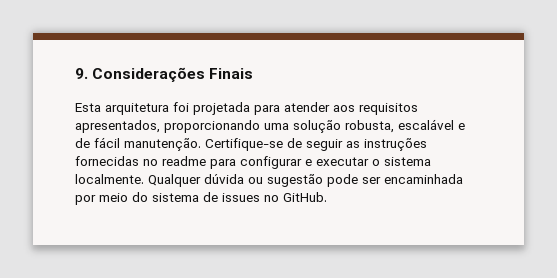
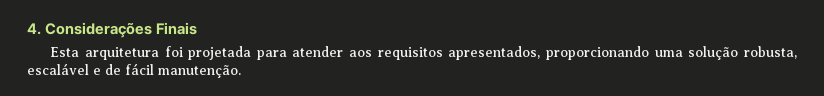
- 9. Considerações Finais
+ 4. Considerações Finais
- Certifique-se de seguir as instruções fornecidas no readme para configurar e executar o sistema localmente. Qualquer dúvida ou sugestão pode ser encaminhada por meio do sistema de issues no GitHub.

